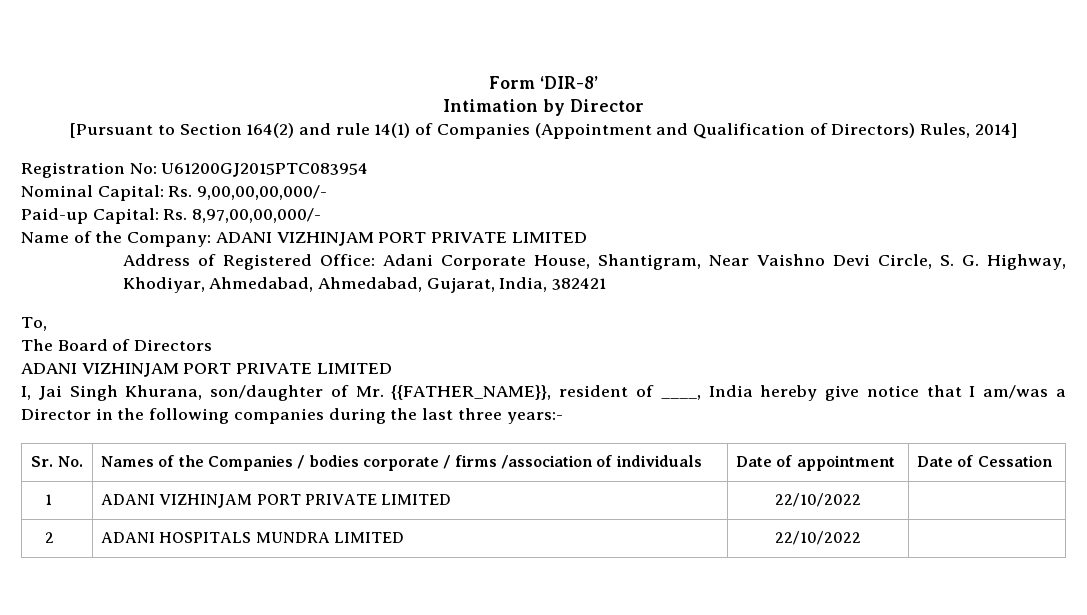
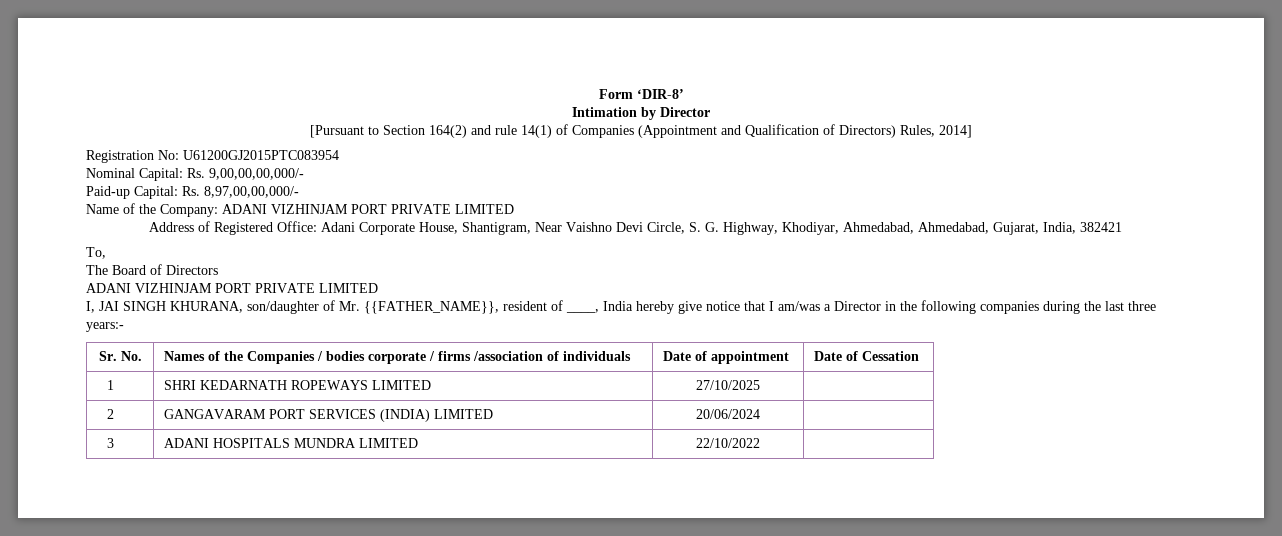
- I, Jai Singh Khurana, son/daughter of Mr. {{FATHER_NAME}}, resident of ____, India hereby give notice that I am/was a Director in the following companies during the last three years:-
+ I, JAI SINGH KHURANA, son/daughter of Mr. {{FATHER_NAME}}, resident of ____, India hereby give notice that I am/was a Director in the following companies during the last three years:-
- 1 | ADANI VIZHINJAM PORT PRIVATE LIMITED | 22/10/2022 |
+ 1 | SHRI KEDARNATH ROPEWAYS LIMITED | 27/10/2025 |
- 2 | ADANI HOSPITALS MUNDRA LIMITED | 22/10/2022 |
+ 2 | GANGAVARAM PORT SERVICES (INDIA) LIMITED | 20/06/2024 |
+ 3 | ADANI HOSPITALS MUNDRA LIMITED | 22/10/2022 |

